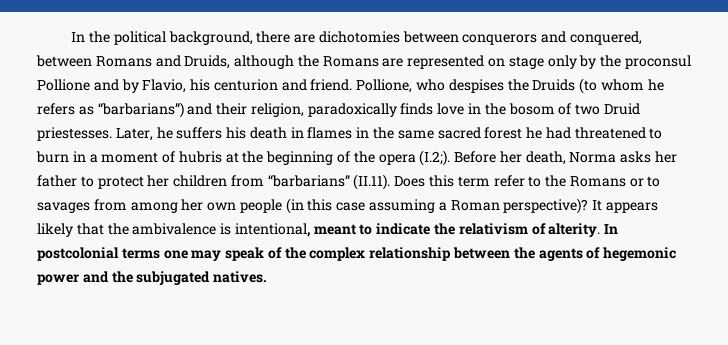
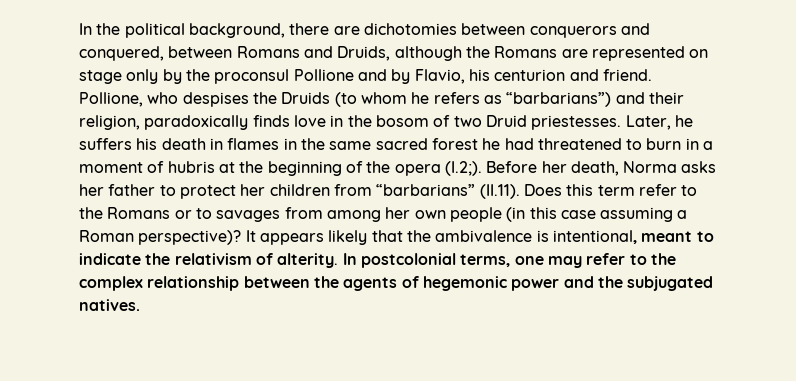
- In postcolonial terms one may speak of the complex relationship between the agents of hegemonic power and the subjugated natives.
+ In postcolonial terms, one may refer to the complex relationship between the agents of hegemonic power and the subjugated natives.

